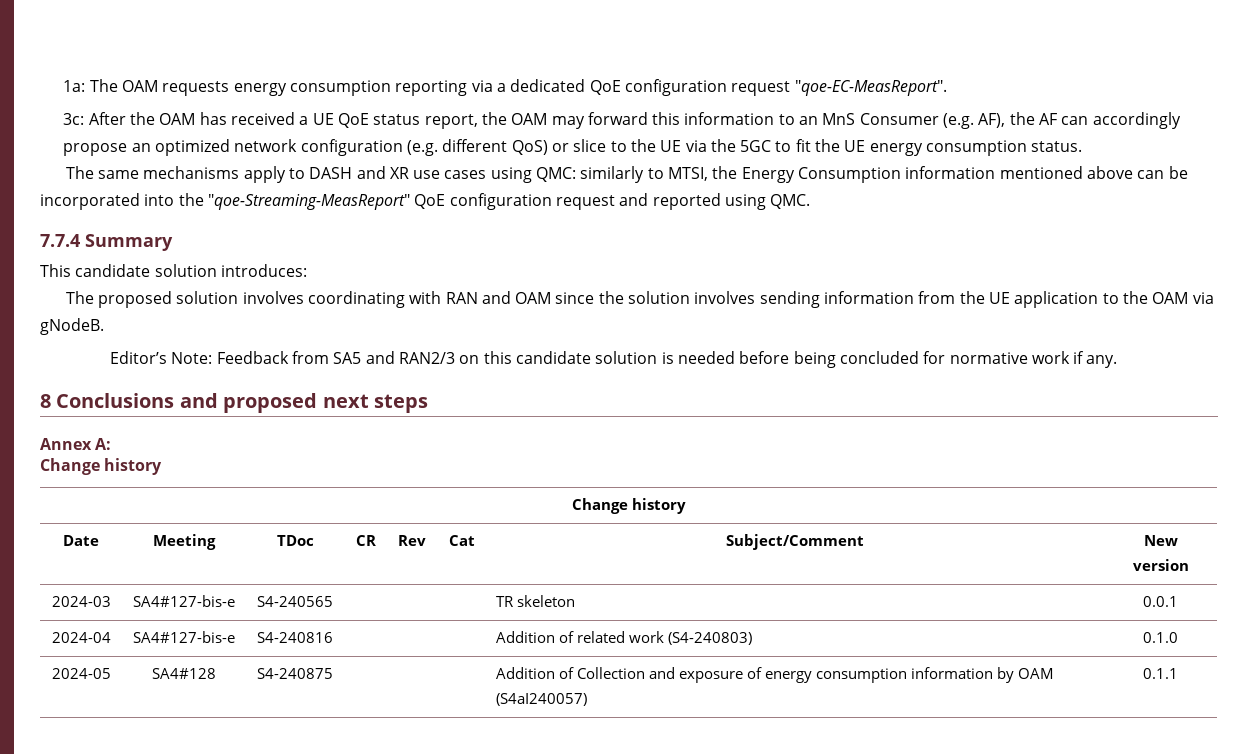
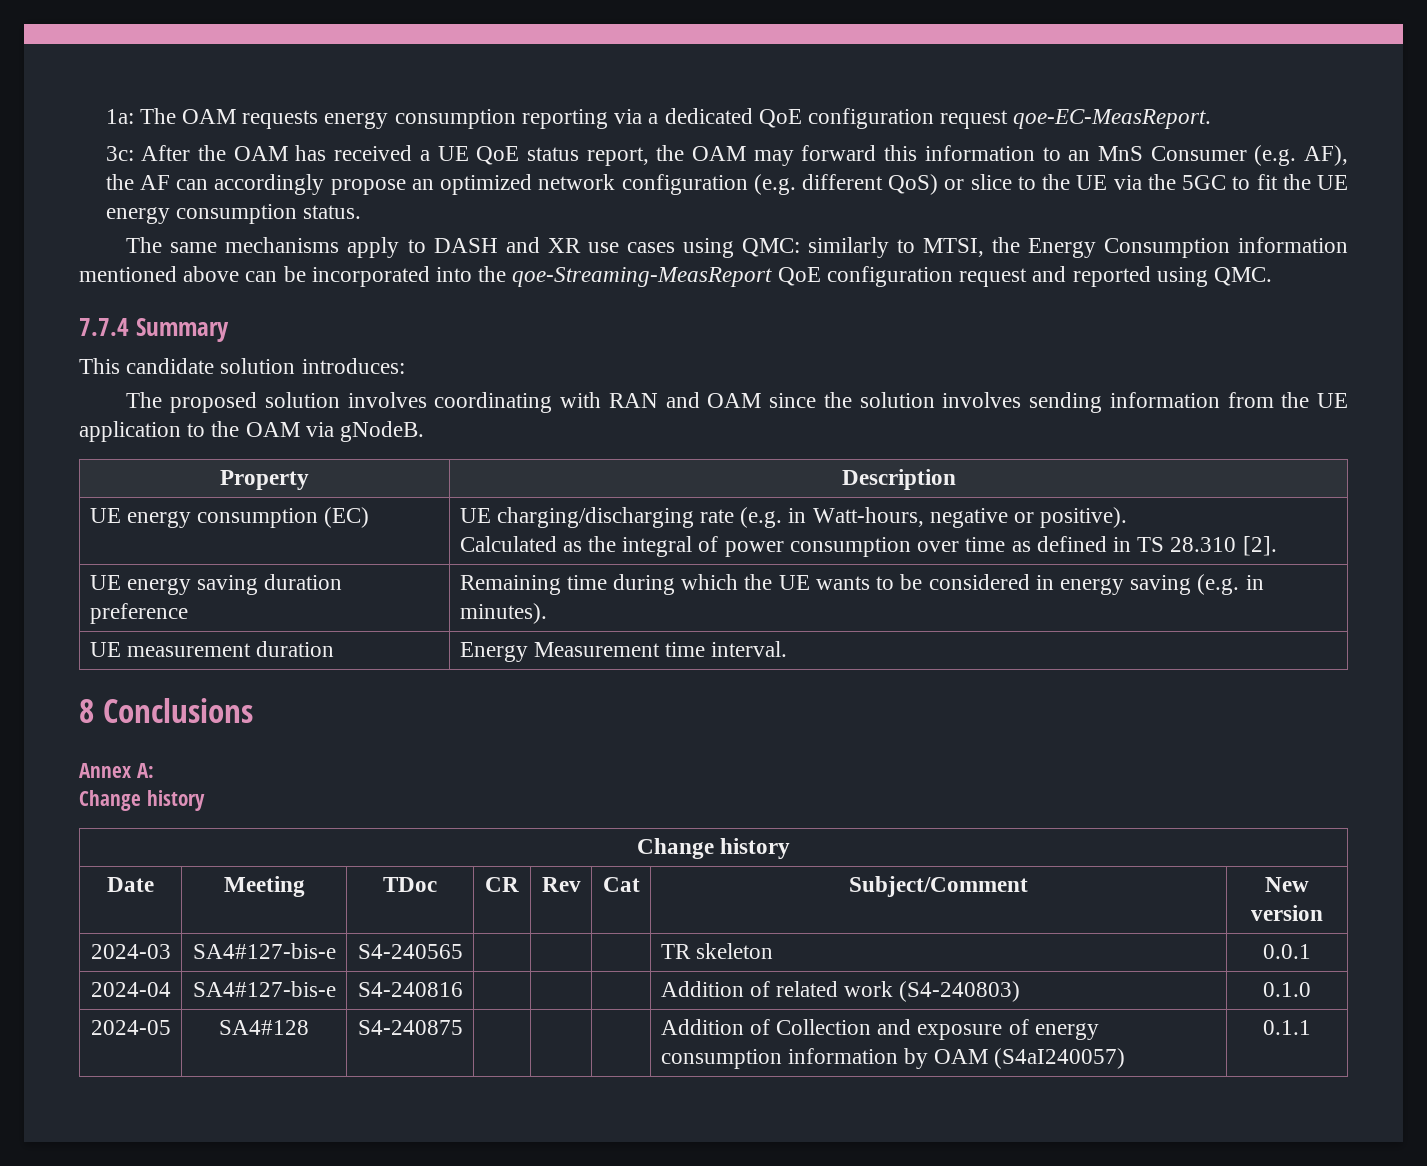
- 1a: The OAM requests energy consumption reporting via a dedicated QoE configuration request "qoe-EC-MeasReport".
+ 1a: The OAM requests energy consumption reporting via a dedicated QoE configuration request qoe-EC-MeasReport.
- The same mechanisms apply to DASH and XR use cases using QMC: similarly to MTSI, the Energy Consumption information mentioned above can be incorporated into the "qoe-Streaming-MeasReport" QoE configuration request and reported using QMC.
+ The same mechanisms apply to DASH and XR use cases using QMC: similarly to MTSI, the Energy Consumption information mentioned above can be incorporated into the qoe-Streaming-MeasReport QoE configuration request and reported using QMC.
- Editor’s Note: Feedback from SA5 and RAN2/3 on this candidate solution is needed before being concluded for normative work if any.
- 8 Conclusions and proposed next steps
+ Property | Description
+ UE energy consumption (EC) | UE charging/discharging rate (e.g. in Watt-hours, negative or positive).
+ Calculated as the integral of power consumption over time as defined in TS 28.310 [2].
+ UE energy saving duration preference | Remaining time during which the UE wants to be considered in energy saving (e.g. in minutes).
+ UE measurement duration | Energy Measurement time interval.
+ 8 Conclusions

